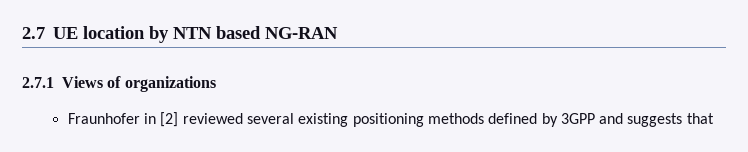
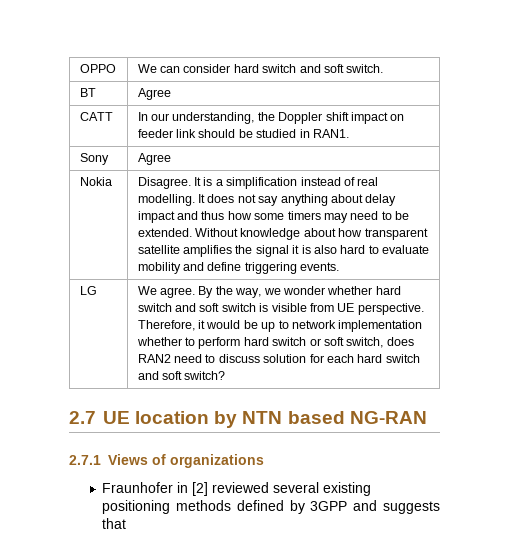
+ OPPO | We can consider hard switch and soft switch.
+ BT | Agree
+ CATT | In our understanding, the Doppler shift impact on feeder link should be studied in RAN1.
+ Sony | Agree
+ Nokia | Disagree. It is a simplification instead of real modelling. It does not say anything about delay impact and thus how some timers may need to be extended. Without knowledge about how transparent satellite amplifies the signal it is also hard to evaluate mobility and define triggering events.
+ LG | We agree. By the way, we wonder whether hard switch and soft switch is visible from UE perspective. Therefore, it would be up to network implementation whether to perform hard switch or soft switch, does RAN2 need to discuss solution for each hard switch and soft switch?

